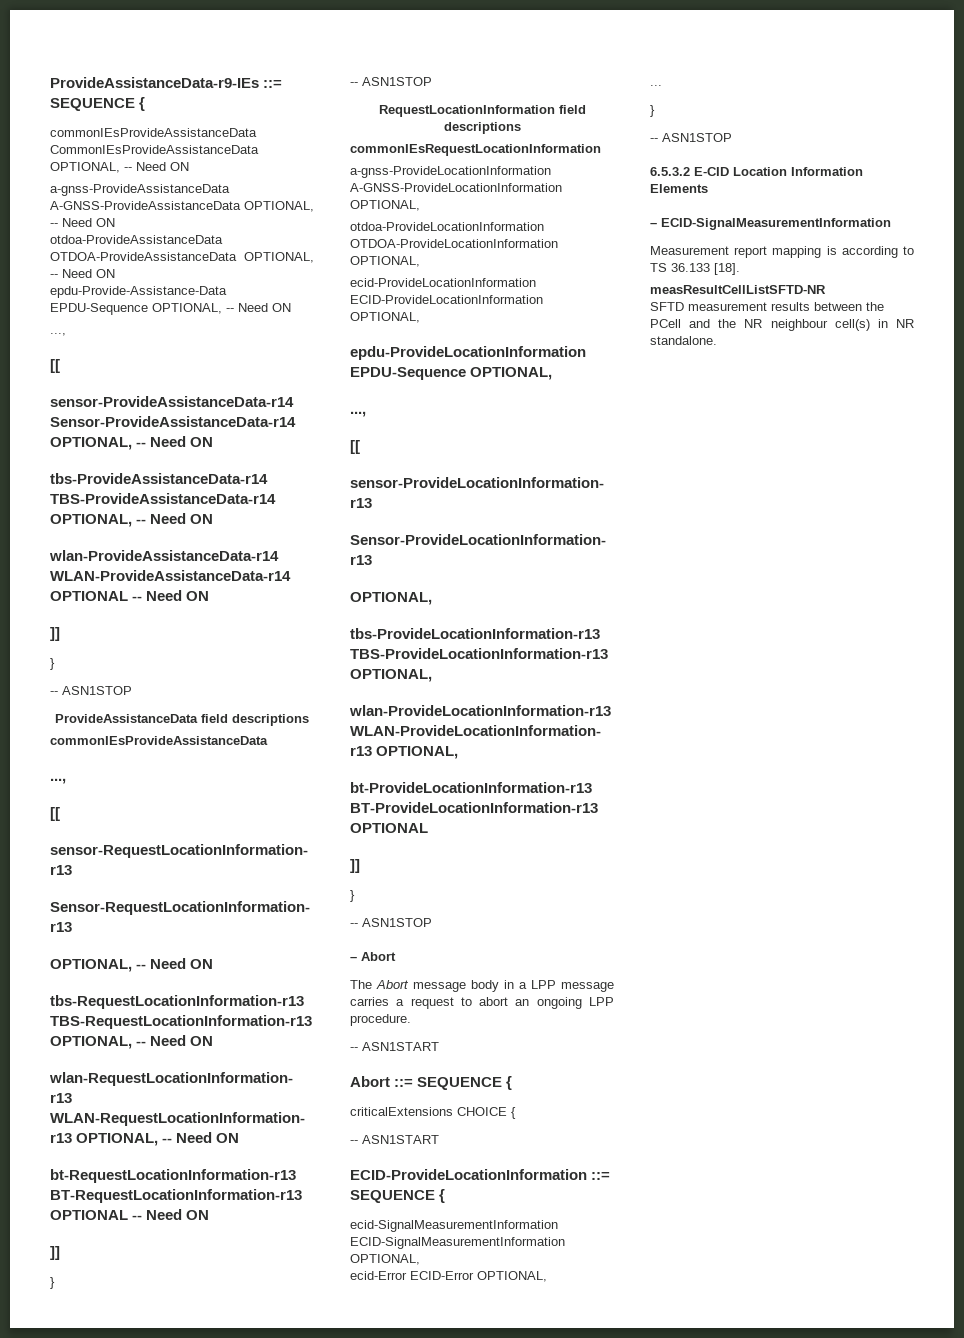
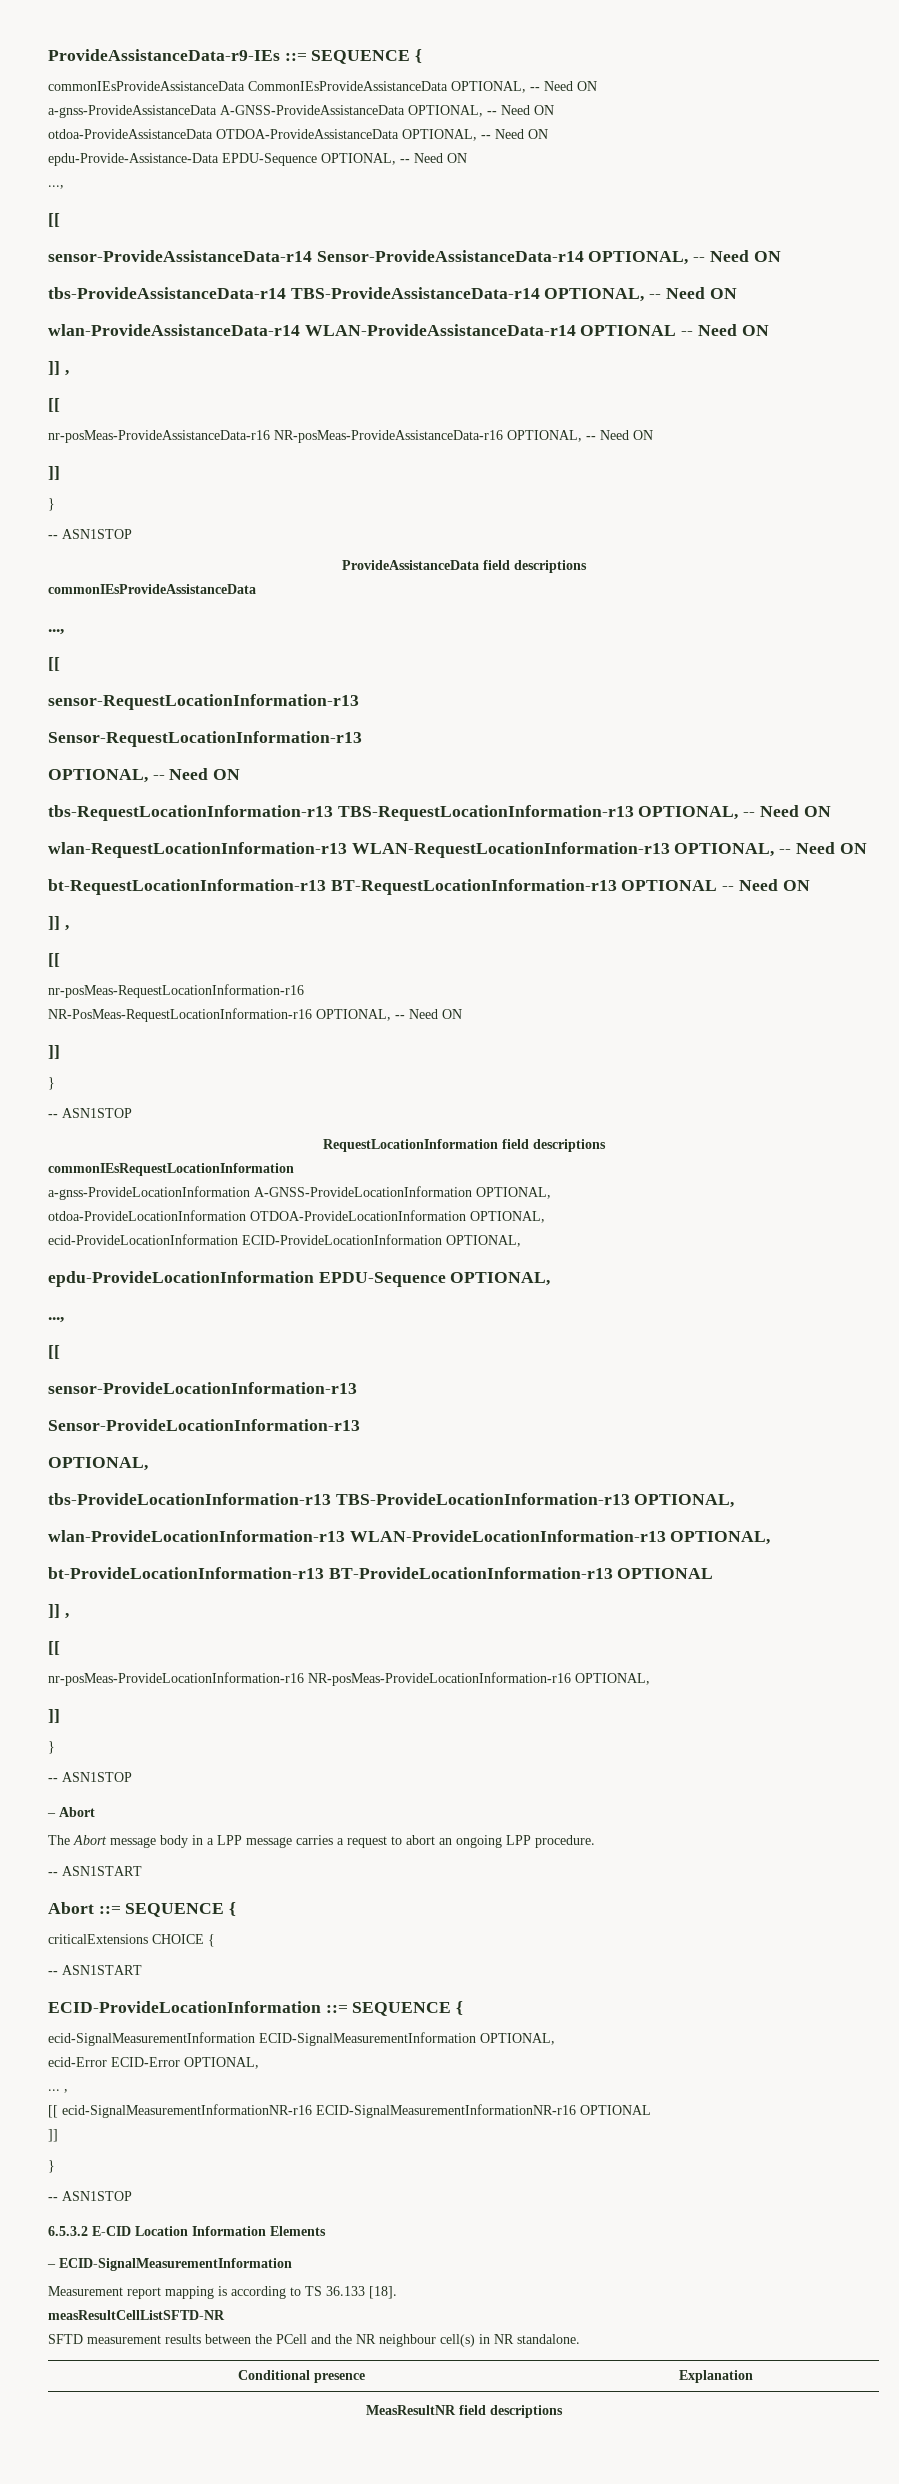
  wlan-ProvideAssistanceData-r14 WLAN-ProvideAssistanceData-r14 OPTIONAL -- Need ON
+ ]] ,
+ [[
+ nr-posMeas-ProvideAssistanceData-r16 NR-posMeas-ProvideAssistanceData-r16 OPTIONAL, -- Need ON
  bt-RequestLocationInformation-r13 BT-RequestLocationInformation-r13 OPTIONAL -- Need ON
+ ]] ,
+ [[
+ nr-posMeas-RequestLocationInformation-r16
+ NR-PosMeas-RequestLocationInformation-r16 OPTIONAL, -- Need ON
  bt-ProvideLocationInformation-r13 BT-ProvideLocationInformation-r13 OPTIONAL
+ ]] ,
+ [[
+ nr-posMeas-ProvideLocationInformation-r16 NR-posMeas-ProvideLocationInformation-r16 OPTIONAL,
- ...
+ ... ,
+ [[ ecid-SignalMeasurementInformationNR-r16 ECID-SignalMeasurementInformationNR-r16 OPTIONAL
+ ]]
+ Conditional presence | Explanation
+ MeasResultNR field descriptions

